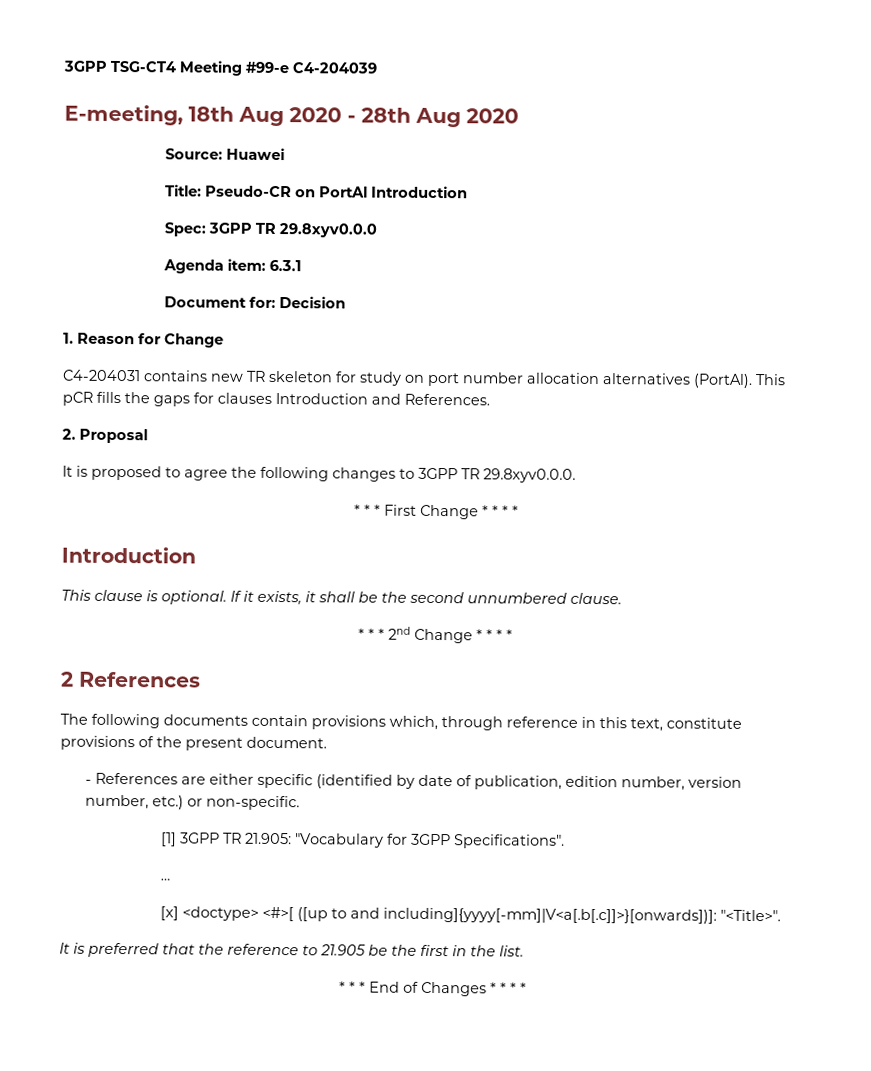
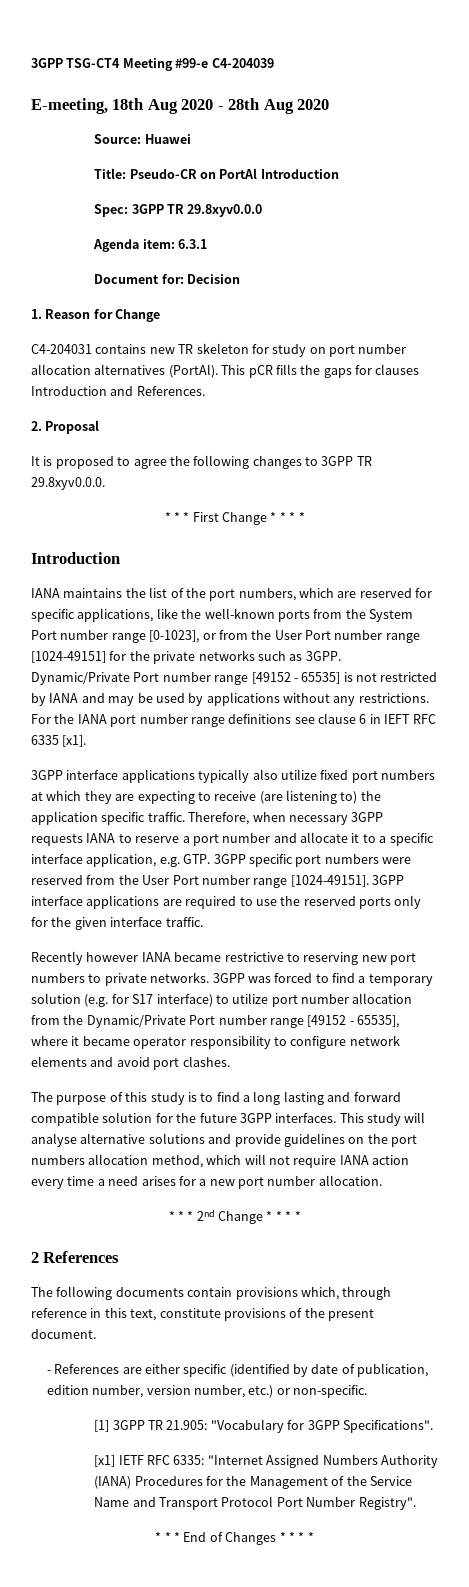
- This clause is optional. If it exists, it shall be the second unnumbered clause.
+ IANA maintains the list of the port numbers, which are reserved for specific applications, like the well-known ports from the System Port number range [0-1023], or from the User Port number range [1024-49151] for the private networks such as 3GPP. Dynamic/Private Port number range [49152 - 65535] is not restricted by IANA and may be used by applications without any restrictions. For the IANA port number range definitions see clause 6 in IEFT RFC 6335 [x1].
+ 3GPP interface applications typically also utilize fixed port numbers at which they are expecting to receive (are listening to) the application specific traffic. Therefore, when necessary 3GPP requests IANA to reserve a port number and allocate it to a specific interface application, e.g. GTP. 3GPP specific port numbers were reserved from the User Port number range [1024-49151]. 3GPP interface applications are required to use the reserved ports only for the given interface traffic.
+ Recently however IANA became restrictive to reserving new port numbers to private networks. 3GPP was forced to find a temporary solution (e.g. for S17 interface) to utilize port number allocation from the Dynamic/Private Port number range [49152 - 65535], where it became operator responsibility to configure network elements and avoid port clashes.
+ The purpose of this study is to find a long lasting and forward compatible solution for the future 3GPP interfaces. This study will analyse alternative solutions and provide guidelines on the port numbers allocation method, which will not require IANA action every time a need arises for a new port number allocation.
- …
- [x] <doctype> <#>[ ([up to and including]{yyyy[-mm]|V<a[.b[.c]]>}[onwards])]: "<Title>".
- It is preferred that the reference to 21.905 be the first in the list.
+ [x1] IETF RFC 6335: "Internet Assigned Numbers Authority (IANA) Procedures for the Management of the Service Name and Transport Protocol Port Number Registry".

